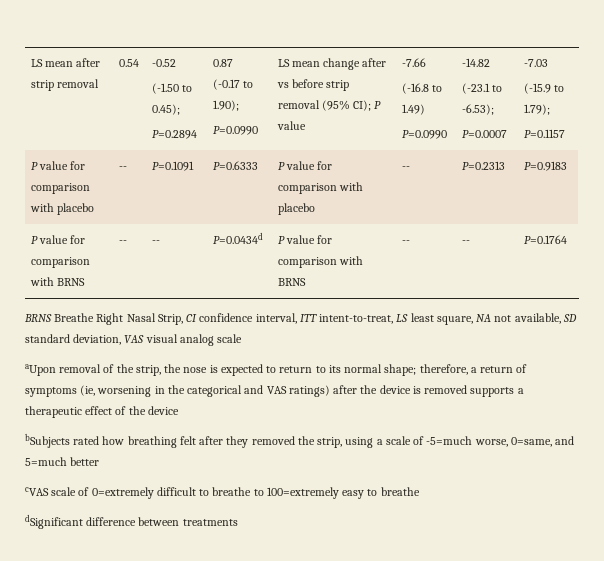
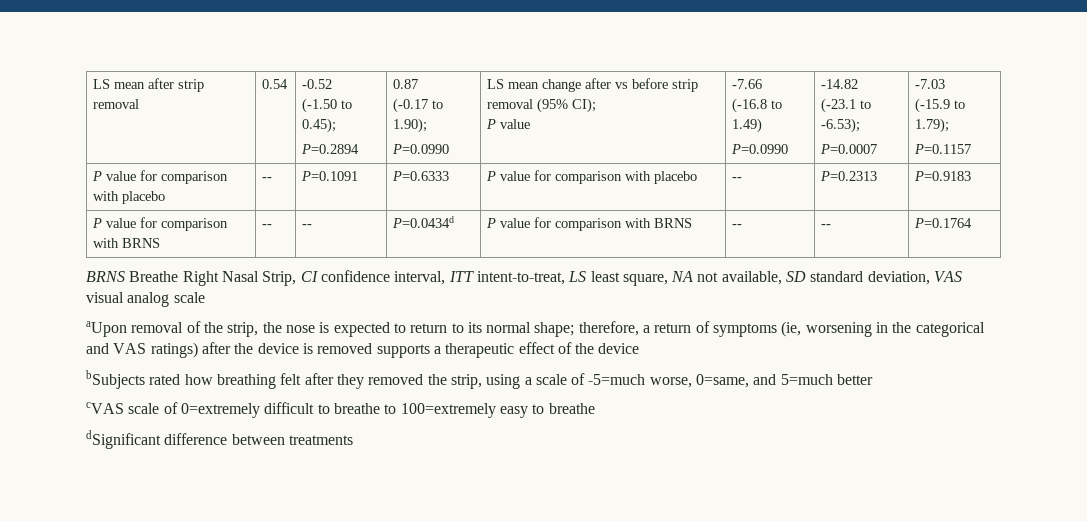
- LS mean change after vs before strip removal (95% CI); P value
+ LS mean change after vs before strip removal (95% CI);
+ P value

